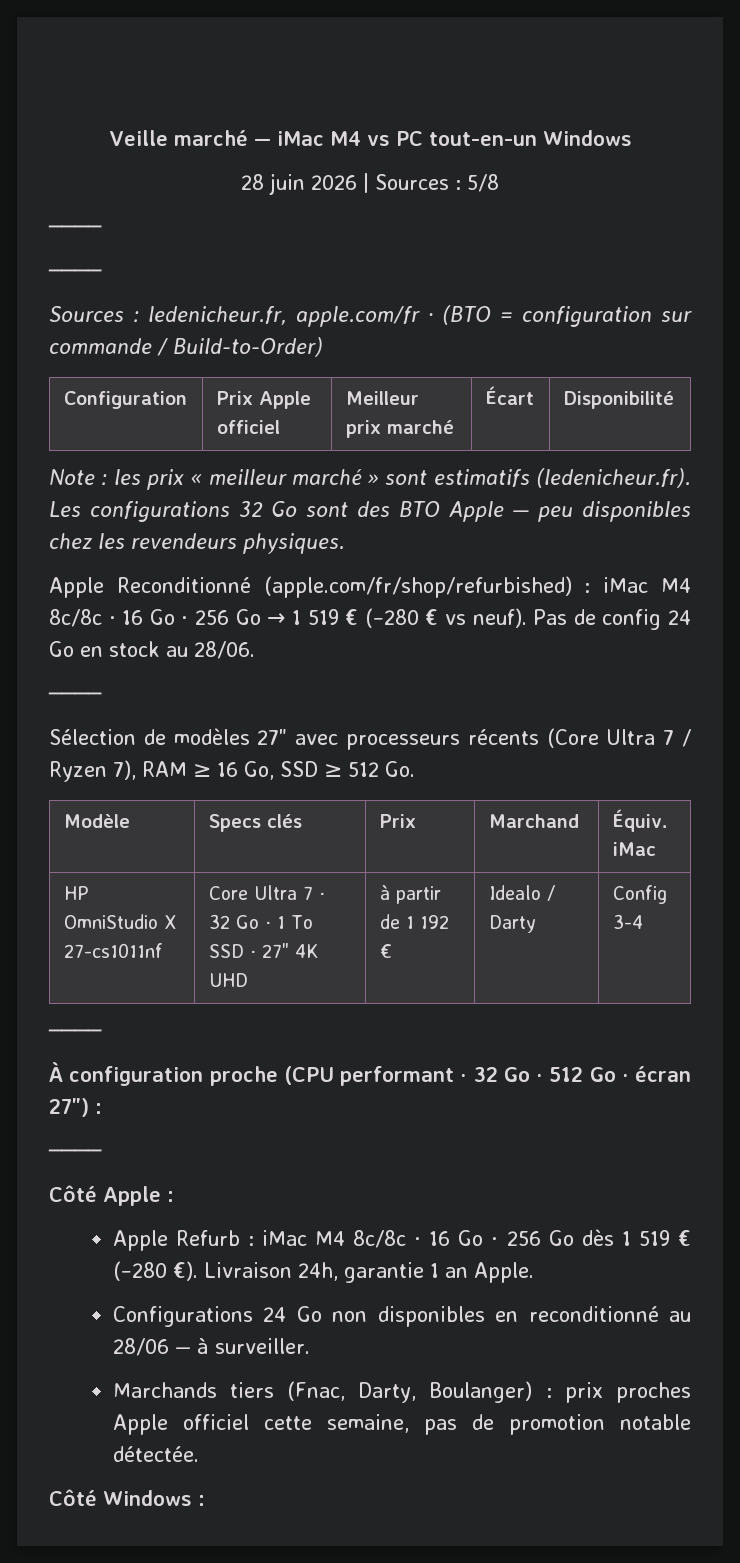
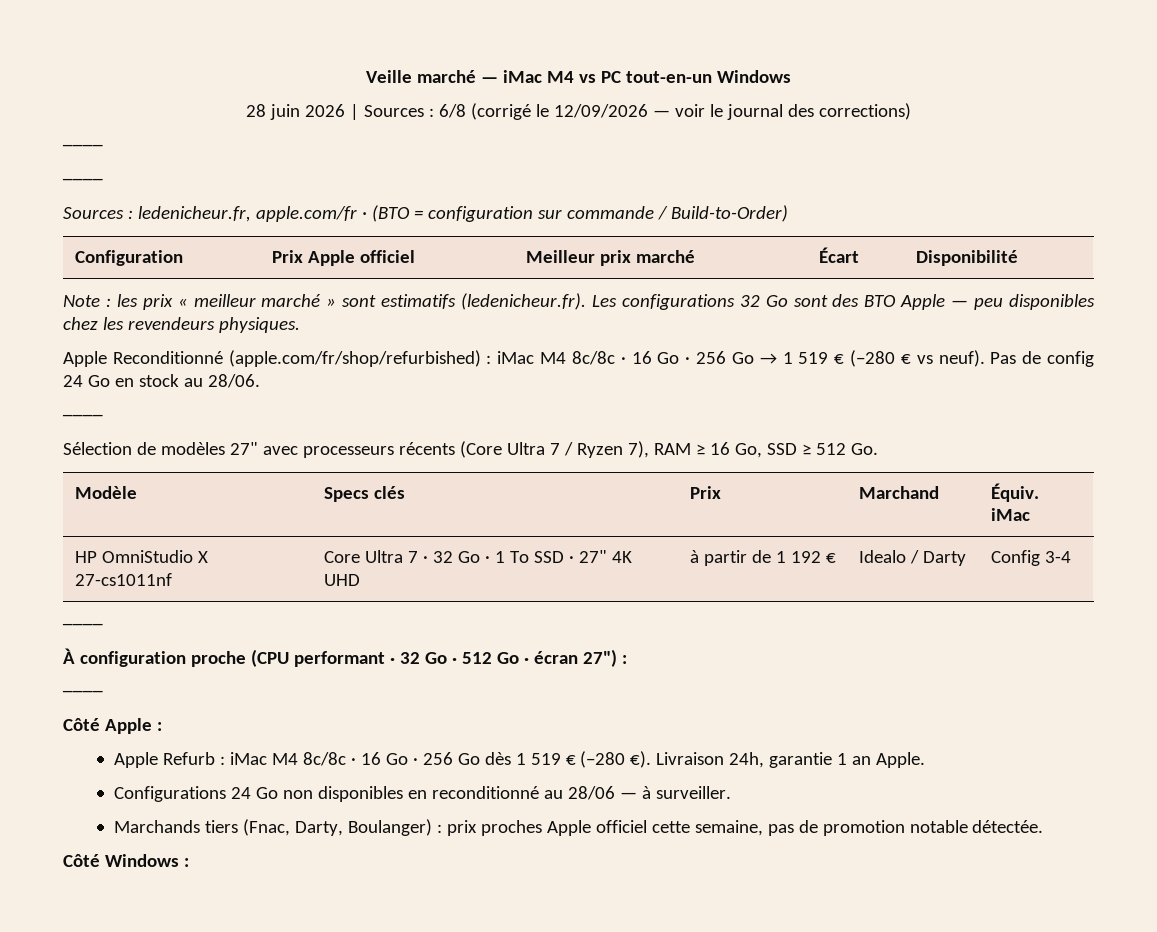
- 28 juin 2026 | Sources : 5/8
+ 28 juin 2026 | Sources : 6/8 (corrigé le 12/09/2026 — voir le journal des corrections)

